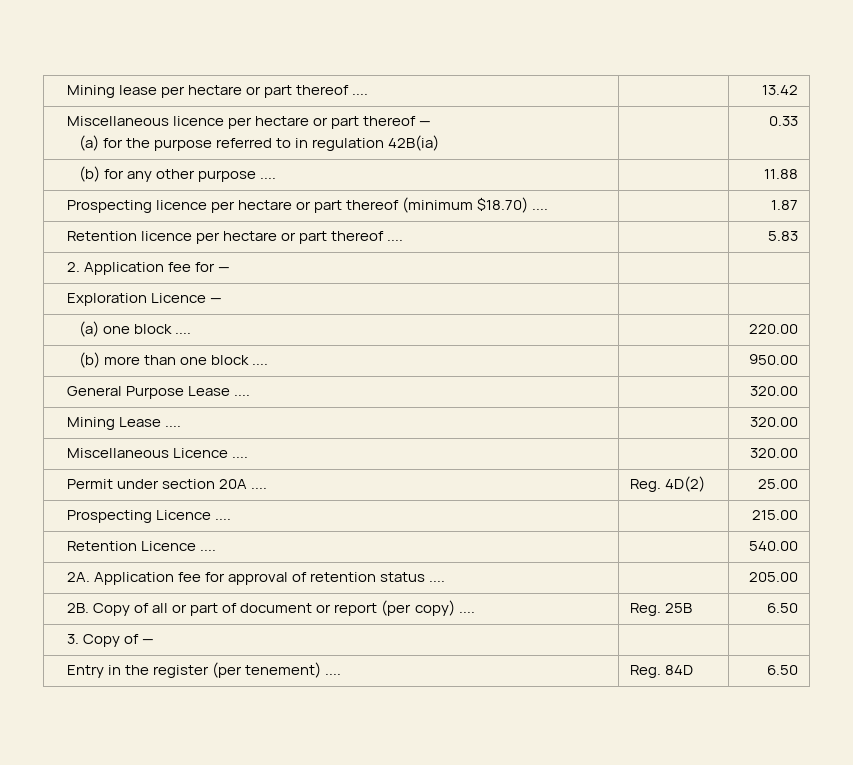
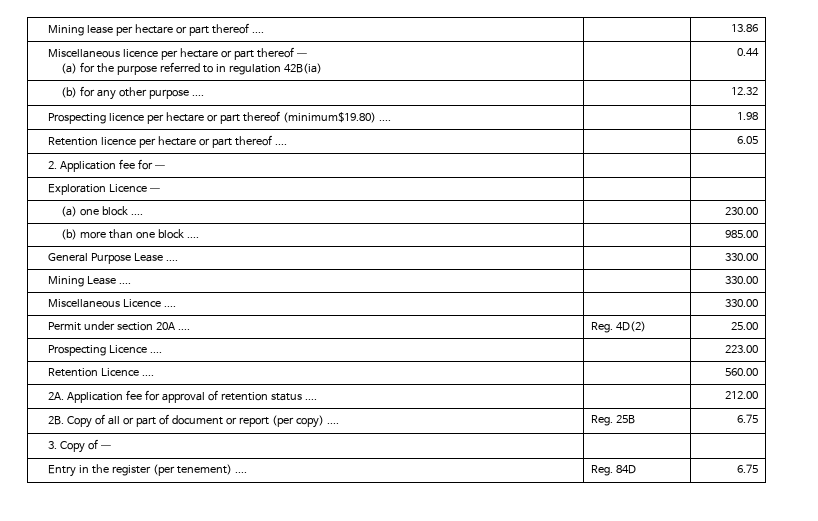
- Mining lease per hectare or part thereof .... | | 13.42
+ Mining lease per hectare or part thereof .... | | 13.86
  Miscellaneous licence per hectare or part thereof —
- (a) for the purpose referred to in regulation 42B(ia) | | 0.33
+ (a) for the purpose referred to in regulation 42B(ia) | | 0.44
- (b) for any other purpose .... | | 11.88
+ (b) for any other purpose .... | | 12.32
- Prospecting licence per hectare or part thereof (minimum $18.70) .... | | 1.87
+ Prospecting licence per hectare or part thereof (minimum$19.80) .... | | 1.98
- Retention licence per hectare or part thereof .... | | 5.83
+ Retention licence per hectare or part thereof .... | | 6.05
- (a) one block .... | | 220.00
+ (a) one block .... | | 230.00
- (b) more than one block .... | | 950.00
+ (b) more than one block .... | | 985.00
- General Purpose Lease .... | | 320.00
+ General Purpose Lease .... | | 330.00
- Mining Lease .... | | 320.00
+ Mining Lease .... | | 330.00
- Miscellaneous Licence .... | | 320.00
+ Miscellaneous Licence .... | | 330.00
- Prospecting Licence .... | | 215.00
+ Prospecting Licence .... | | 223.00
- Retention Licence .... | | 540.00
+ Retention Licence .... | | 560.00
- 2A. Application fee for approval of retention status .... | | 205.00
+ 2A. Application fee for approval of retention status .... | | 212.00
- 2B. Copy of all or part of document or report (per copy) .... | Reg. 25B | 6.50
+ 2B. Copy of all or part of document or report (per copy) .... | Reg. 25B | 6.75
- Entry in the register (per tenement) .... | Reg. 84D | 6.50
+ Entry in the register (per tenement) .... | Reg. 84D | 6.75

